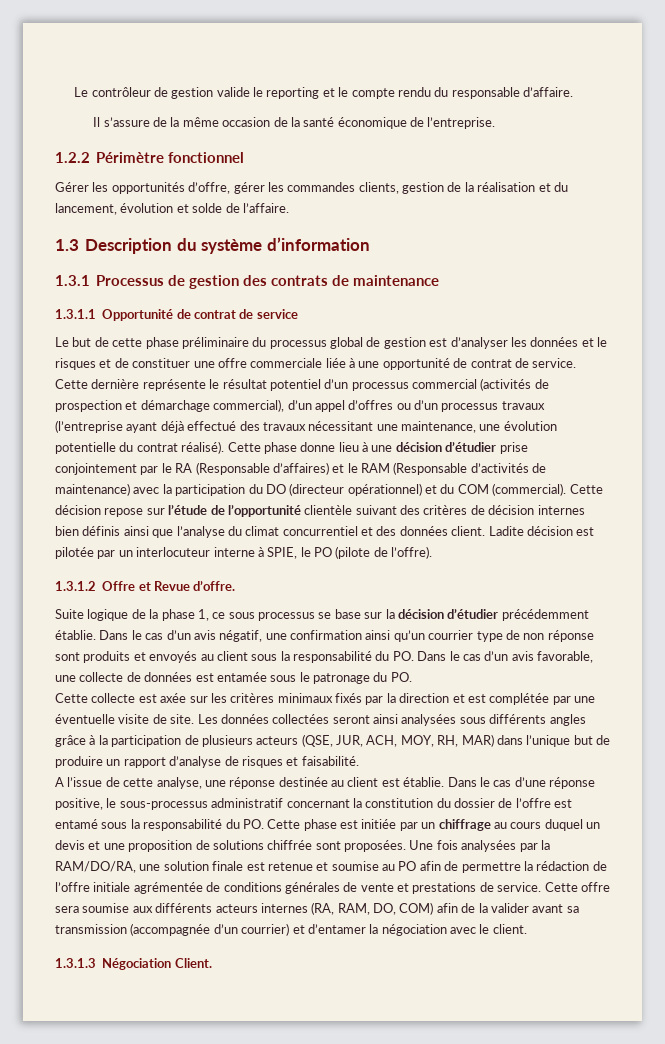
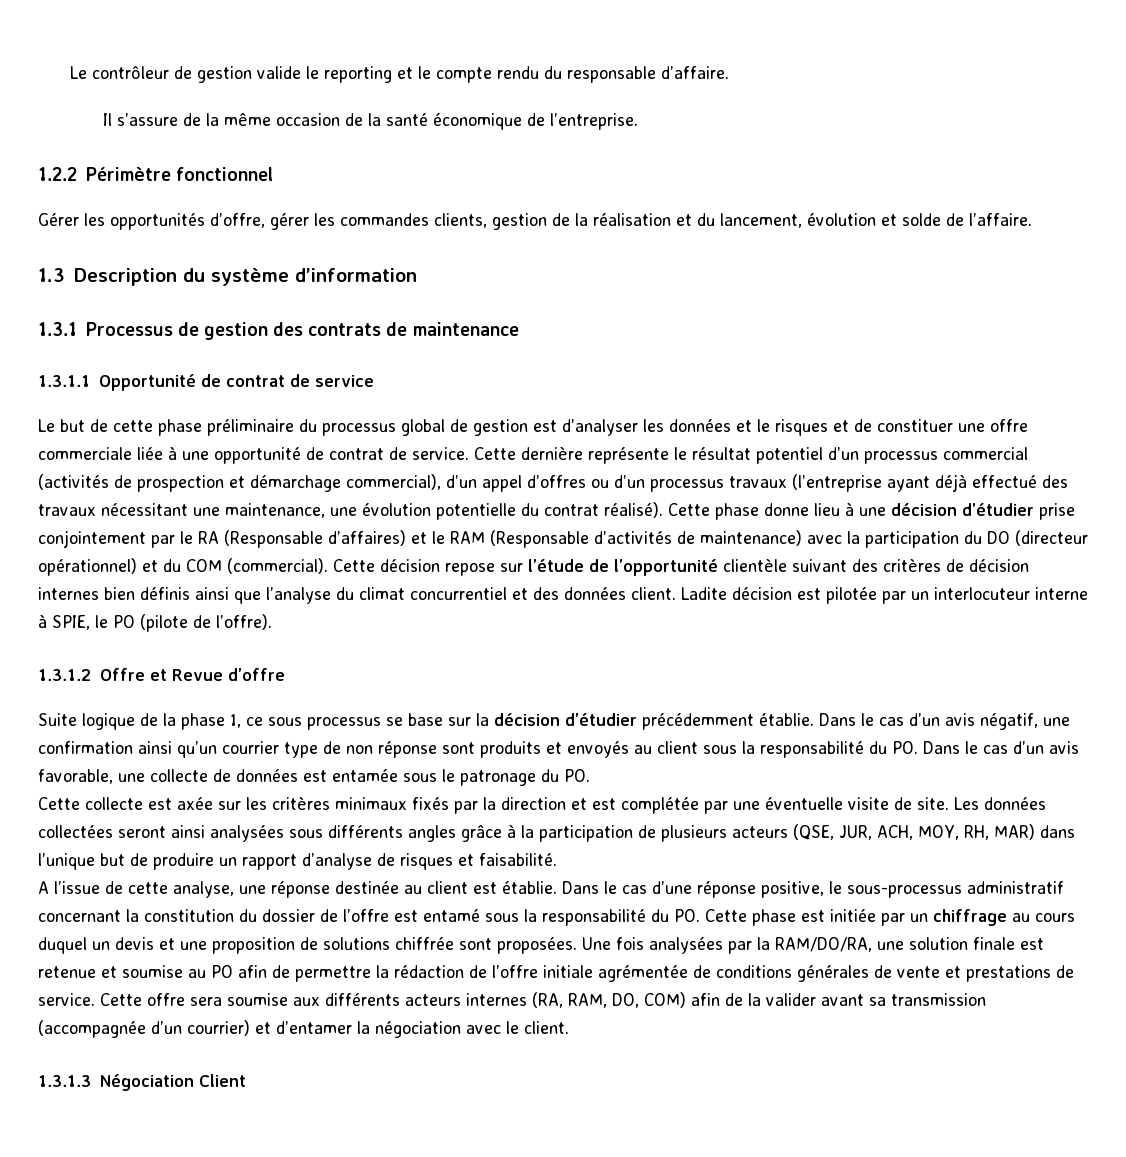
- 1.3.1.2 Offre et Revue d’offre.
+ 1.3.1.2 Offre et Revue d’offre
- 1.3.1.3 Négociation Client.
+ 1.3.1.3 Négociation Client

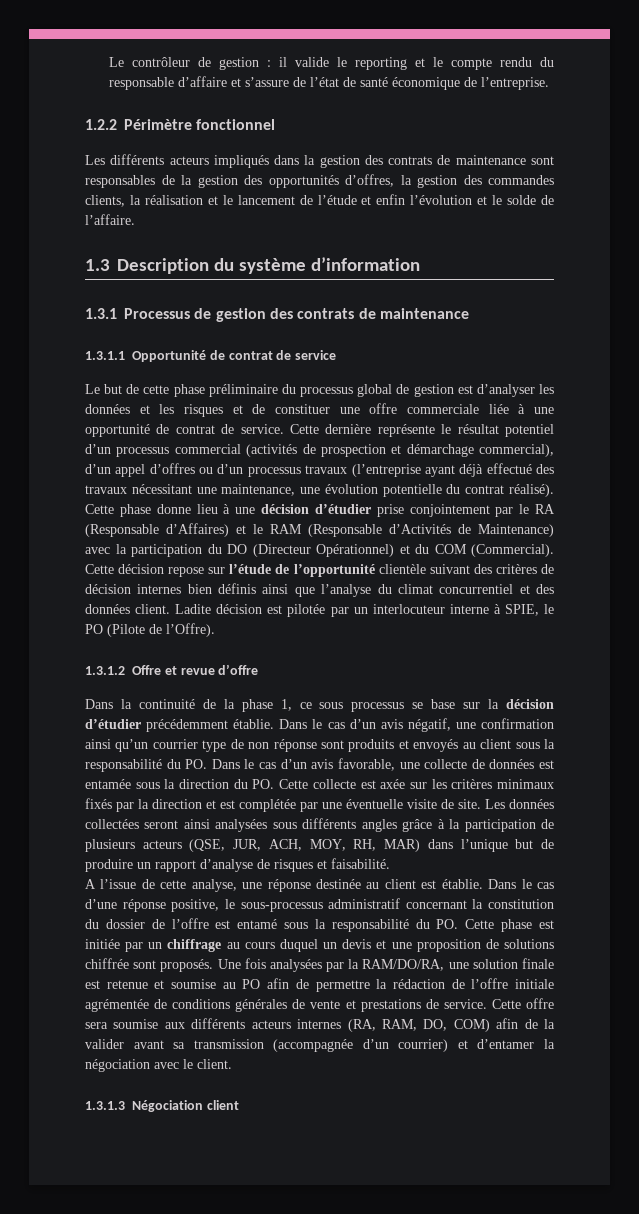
- Le contrôleur de gestion valide le reporting et le compte rendu du responsable d’affaire.
- Il s’assure de la même occasion de la santé économique de l’entreprise.
+ Le contrôleur de gestion : il valide le reporting et le compte rendu du responsable d’affaire et s’assure de l’état de santé économique de l’entreprise.
- Gérer les opportunités d’offre, gérer les commandes clients, gestion de la réalisation et du lancement, évolution et solde de l’affaire.
+ Les différents acteurs impliqués dans la gestion des contrats de maintenance sont responsables de la gestion des opportunités d’offres, la gestion des commandes clients, la réalisation et le lancement de l’étude et enfin l’évolution et le solde de l’affaire.
- Le but de cette phase préliminaire du processus global de gestion est d’analyser les données et le risques et de constituer une offre commerciale liée à une opportunité de contrat de service.
+ Le but de cette phase préliminaire du processus global de gestion est d’analyser les données et les risques et de constituer une offre commerciale liée à une opportunité de contrat de service.
- Cette phase donne lieu à une décision d’étudier prise conjointement par le RA (Responsable d’affaires) et le RAM (Responsable d’activités de maintenance) avec la participation du DO (directeur opérationnel) et du COM (commercial).
+ Cette phase donne lieu à une décision d’étudier prise conjointement par le RA (Responsable d’Affaires) et le RAM (Responsable d’Activités de Maintenance) avec la participation du DO (Directeur Opérationnel) et du COM (Commercial).
- Ladite décision est pilotée par un interlocuteur interne à SPIE, le PO (pilote de l’offre).
+ Ladite décision est pilotée par un interlocuteur interne à SPIE, le PO (Pilote de l’Offre).
- 1.3.1.2 Offre et Revue d’offre
+ 1.3.1.2 Offre et revue d’offre
- Suite logique de la phase 1, ce sous processus se base sur la décision d’étudier précédemment établie.
+ Dans la continuité de la phase 1, ce sous processus se base sur la décision d’étudier précédemment établie.
- Dans le cas d’un avis négatif, une confirmation ainsi qu’un courrier type de non réponse sont produits et envoyés au client sous la responsabilité du PO. Dans le cas d’un avis favorable, une collecte de données est entamée sous le patronage du PO.
- Cette collecte est axée sur les critères minimaux fixés par la direction et est complétée par une éventuelle visite de site.
+ Dans le cas d’un avis négatif, une confirmation ainsi qu’un courrier type de non réponse sont produits et envoyés au client sous la responsabilité du PO. Dans le cas d’un avis favorable, une collecte de données est entamée sous la direction du PO. Cette collecte est axée sur les critères minimaux fixés par la direction et est complétée par une éventuelle visite de site.
- Dans le cas d’une réponse positive, le sous-processus administratif concernant la constitution du dossier de l’offre est entamé sous la responsabilité du PO. Cette phase est initiée par un chiffrage au cours duquel un devis et une proposition de solutions chiffrée sont proposées.
+ Dans le cas d’une réponse positive, le sous-processus administratif concernant la constitution du dossier de l’offre est entamé sous la responsabilité du PO. Cette phase est initiée par un chiffrage au cours duquel un devis et une proposition de solutions chiffrée sont proposés.
- 1.3.1.3 Négociation Client
+ 1.3.1.3 Négociation client

